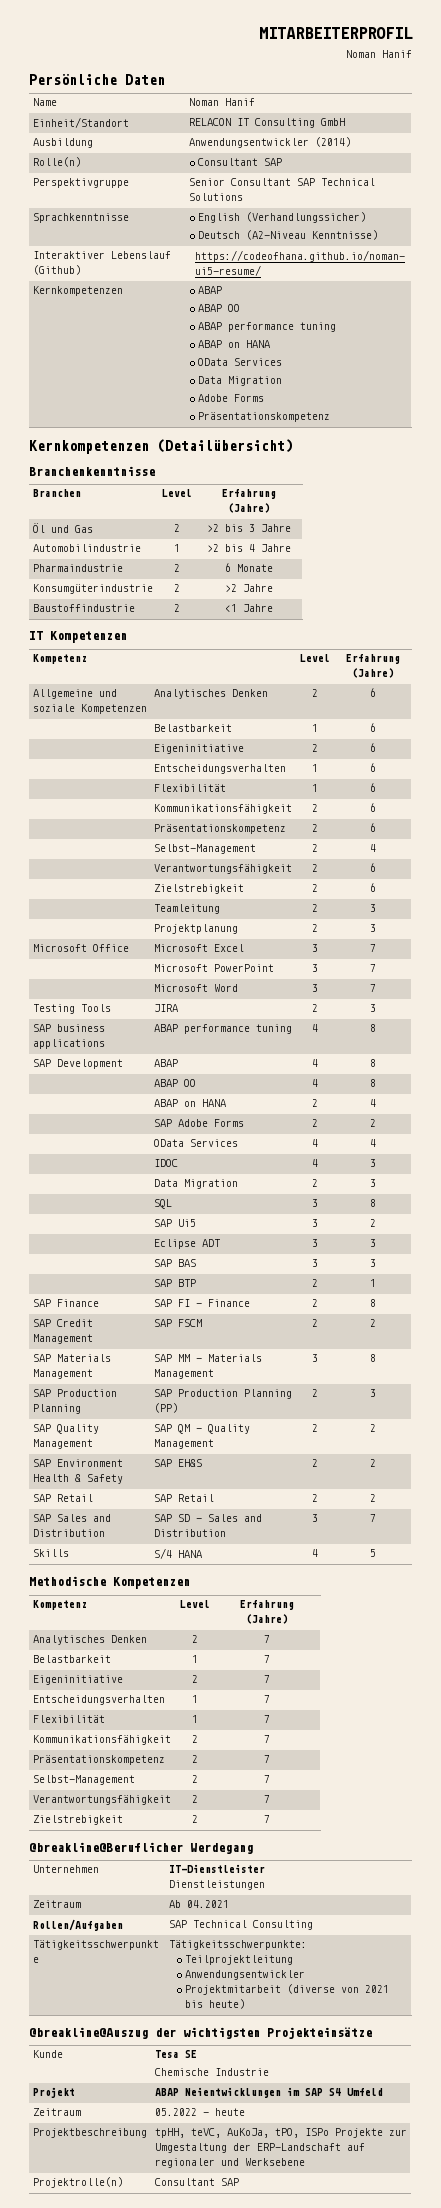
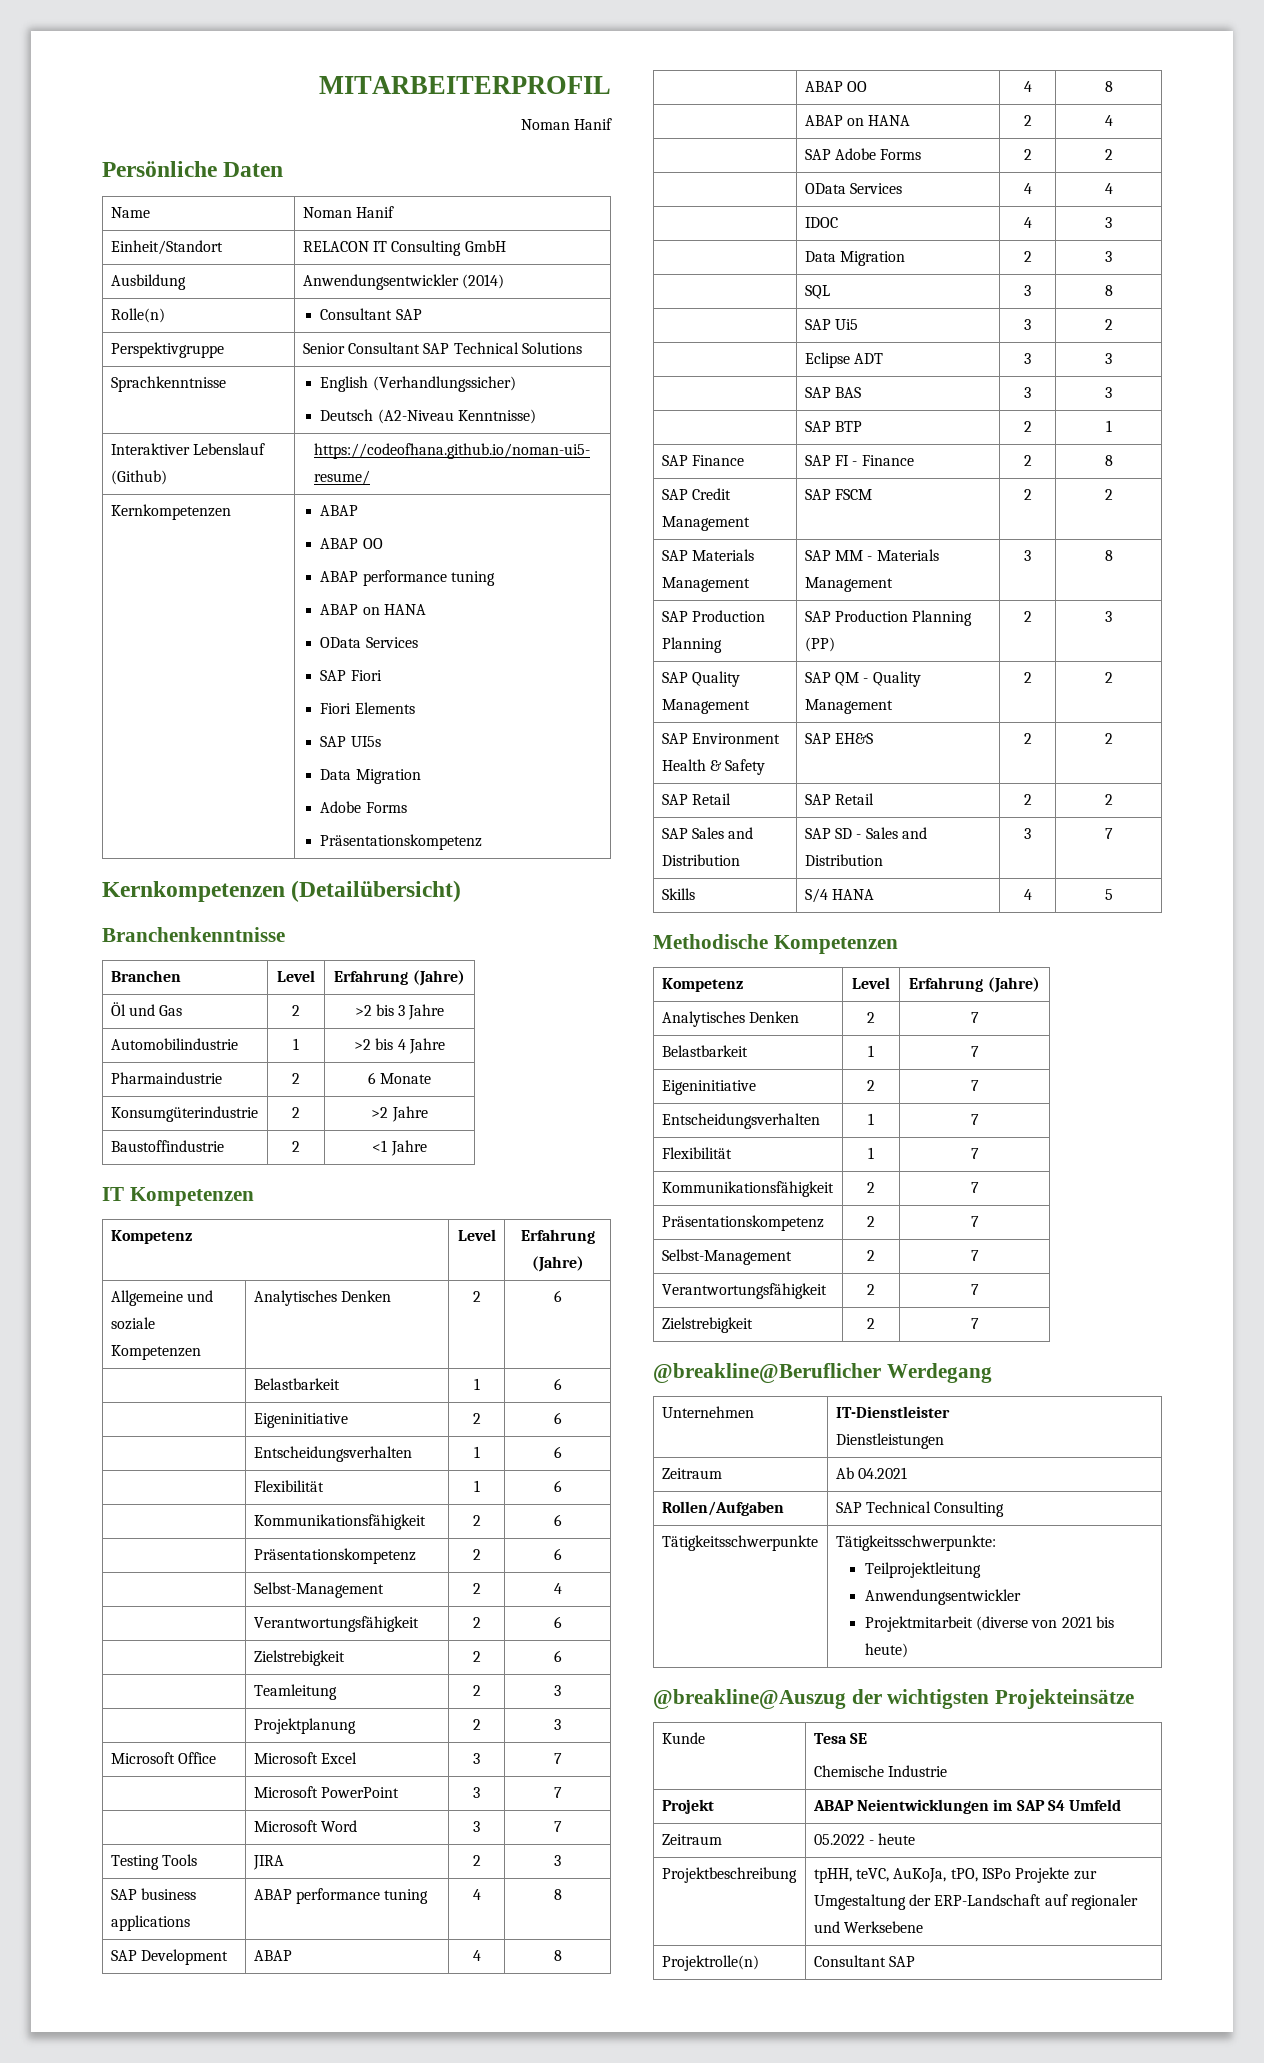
  Kernkompetenzen | ABAP
  ABAP OO
  ABAP performance tuning
  ABAP on HANA
  OData Services
+ SAP Fiori
+ Fiori Elements
+ SAP UI5s

